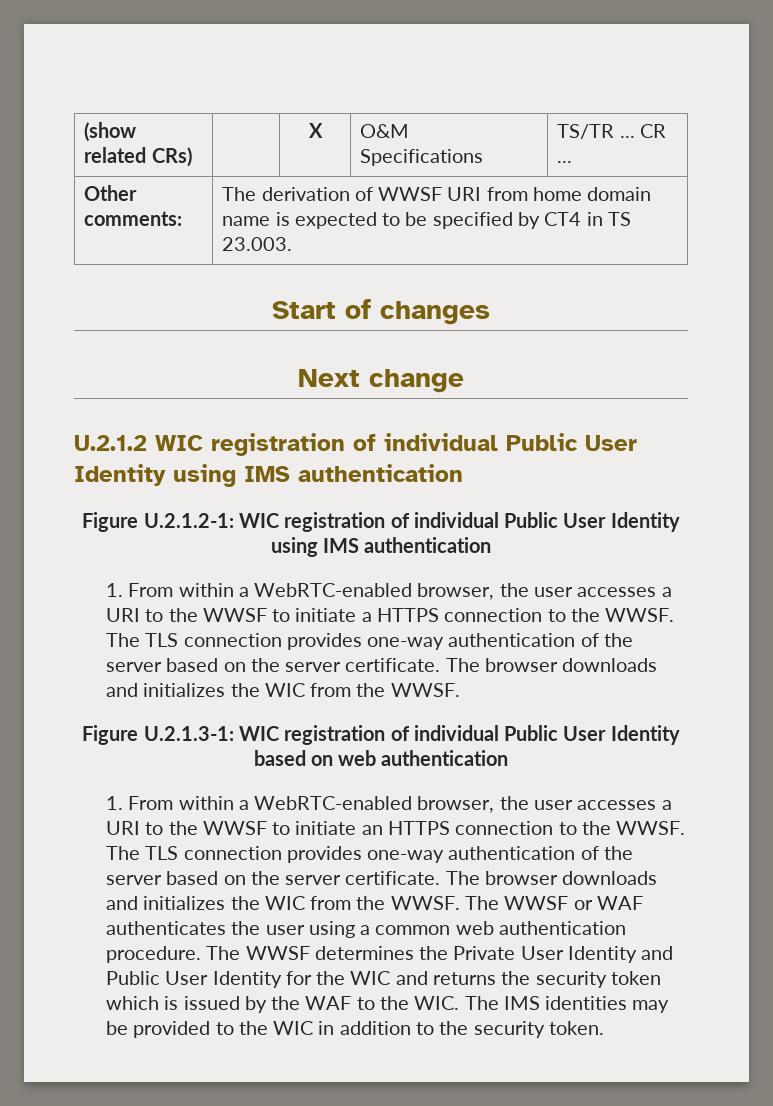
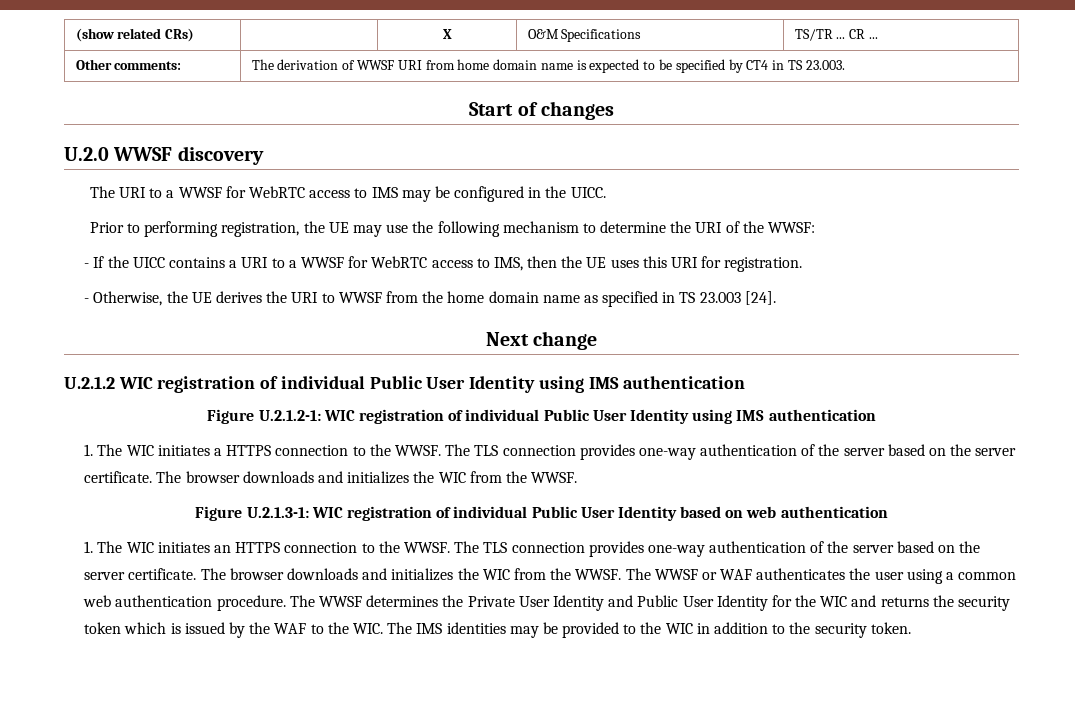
+ U.2.0 WWSF discovery
+ The URI to a WWSF for WebRTC access to IMS may be configured in the UICC.
+ Prior to performing registration, the UE may use the following mechanism to determine the URI of the WWSF:
+ - If the UICC contains a URI to a WWSF for WebRTC access to IMS, then the UE uses this URI for registration.
+ - Otherwise, the UE derives the URI to WWSF from the home domain name as specified in TS 23.003 [24].
- 1. From within a WebRTC-enabled browser, the user accesses a URI to the WWSF to initiate a HTTPS connection to the WWSF.
+ 1. The WIC initiates a HTTPS connection to the WWSF.
- 1. From within a WebRTC-enabled browser, the user accesses a URI to the WWSF to initiate an HTTPS connection to the WWSF.
+ 1. The WIC initiates an HTTPS connection to the WWSF.

